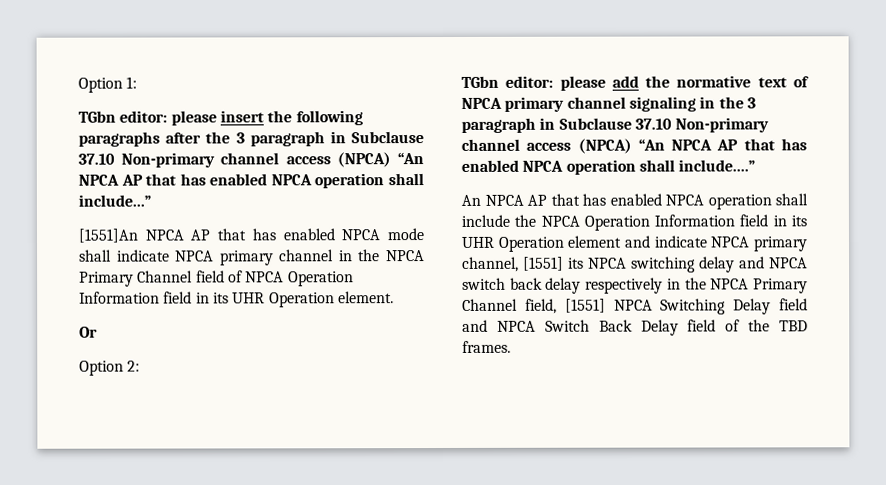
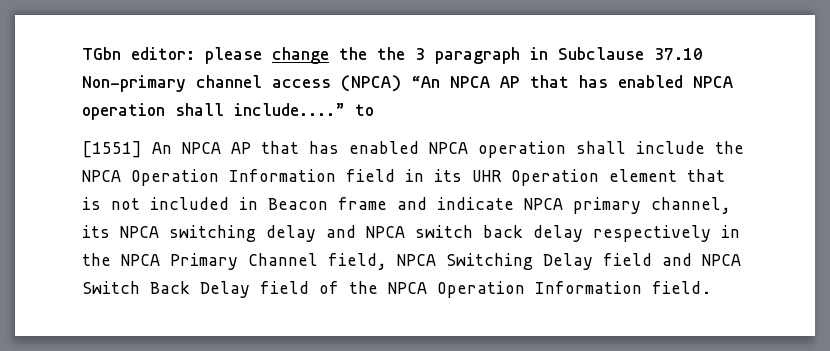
- Option 1:
- TGbn editor: please insert the following paragraphs after the 3 paragraph in Subclause 37.10 Non-primary channel access (NPCA) “An NPCA AP that has enabled NPCA operation shall include...”
- [1551]An NPCA AP that has enabled NPCA mode shall indicate NPCA primary channel in the NPCA Primary Channel field of NPCA Operation Information field in its UHR Operation element.
- Or
- Option 2:
- TGbn editor: please add the normative text of NPCA primary channel signaling in the 3 paragraph in Subclause 37.10 Non-primary channel access (NPCA) “An NPCA AP that has enabled NPCA operation shall include....”
- An NPCA AP that has enabled NPCA operation shall include the NPCA Operation Information field in its UHR Operation element and indicate NPCA primary channel, [1551] its NPCA switching delay and NPCA switch back delay respectively in the NPCA Primary Channel field, [1551] NPCA Switching Delay field and NPCA Switch Back Delay field of the TBD frames.
+ TGbn editor: please change the the 3 paragraph in Subclause 37.10 Non-primary channel access (NPCA) “An NPCA AP that has enabled NPCA operation shall include....” to
+ [1551] An NPCA AP that has enabled NPCA operation shall include the NPCA Operation Information field in its UHR Operation element that is not included in Beacon frame and indicate NPCA primary channel, its NPCA switching delay and NPCA switch back delay respectively in the NPCA Primary Channel field, NPCA Switching Delay field and NPCA Switch Back Delay field of the NPCA Operation Information field.

